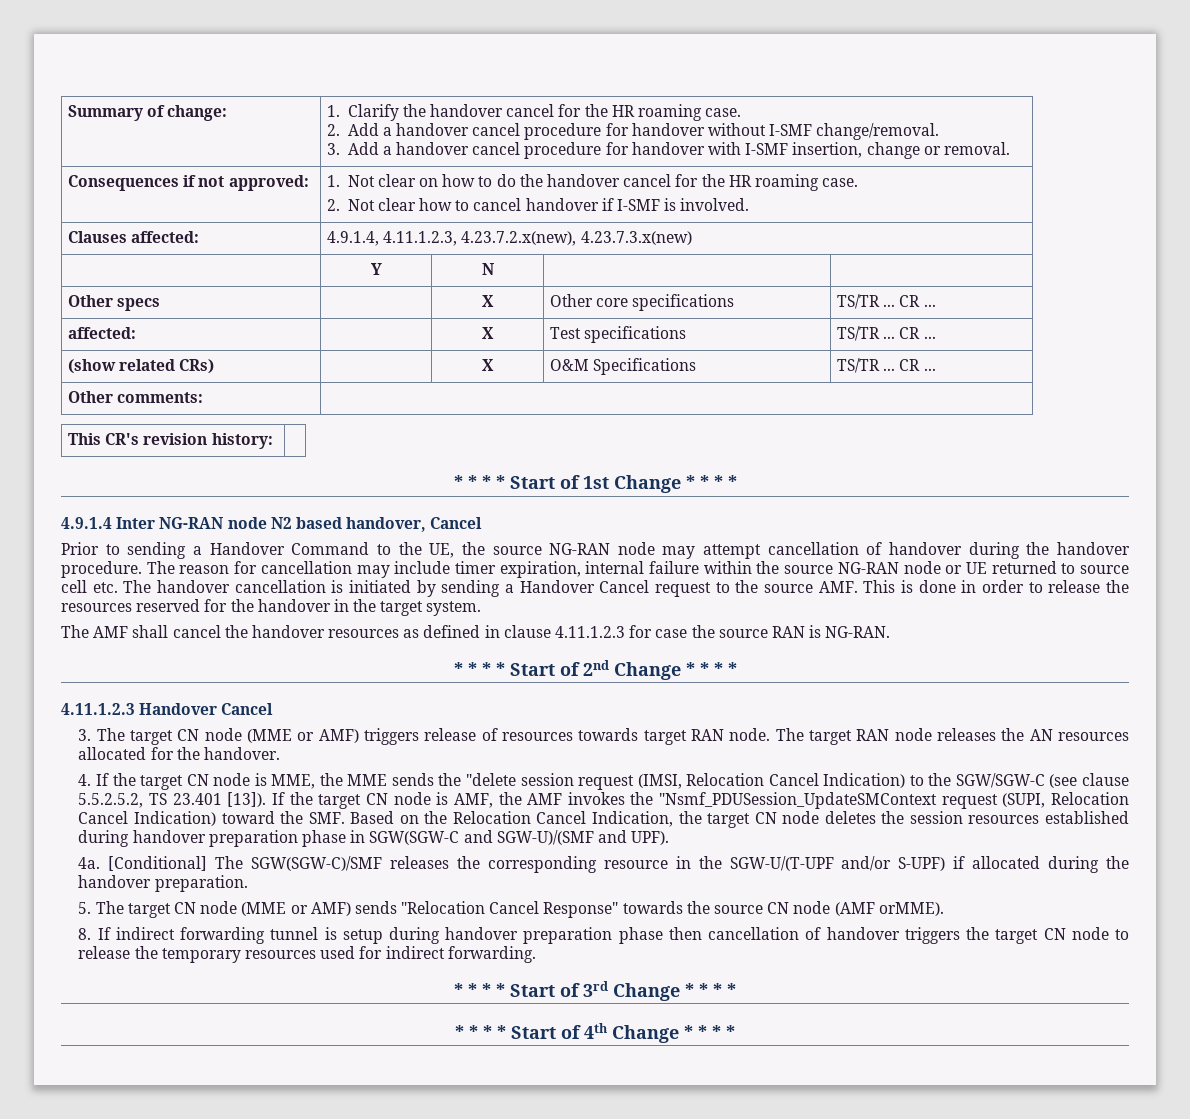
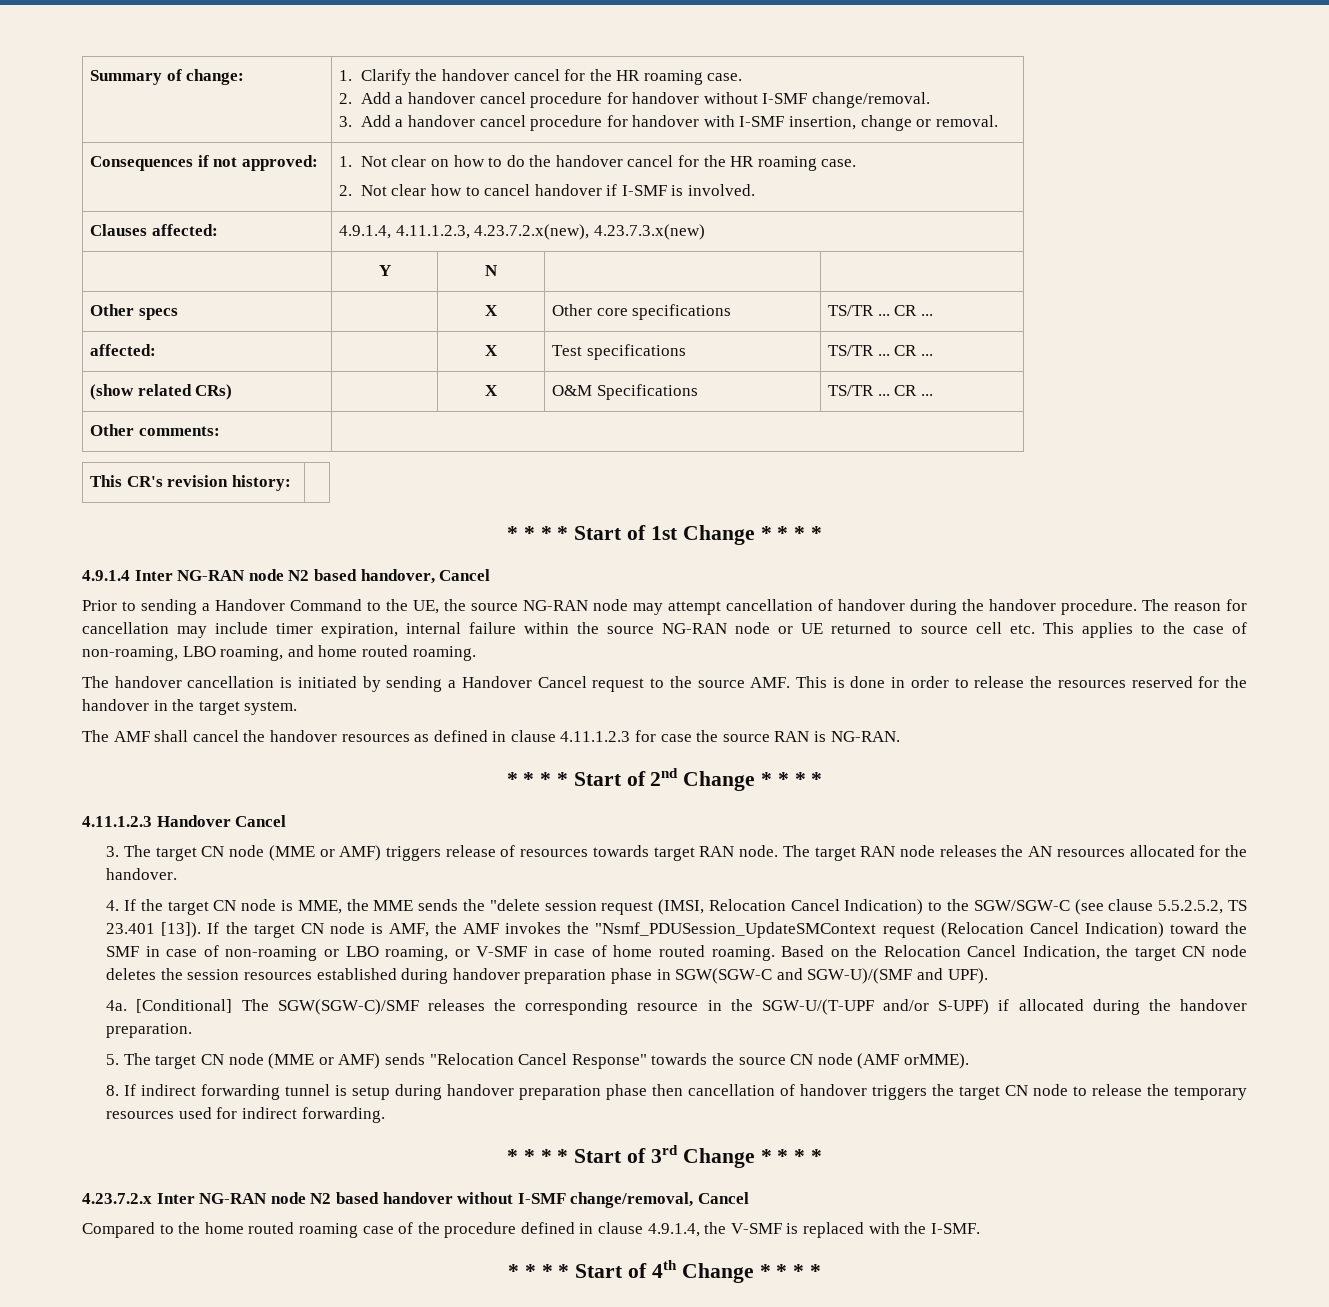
- The reason for cancellation may include timer expiration, internal failure within the source NG-RAN node or UE returned to source cell etc. The handover cancellation is initiated by sending a Handover Cancel request to the source AMF. This is done in order to release the resources reserved for the handover in the target system.
+ The reason for cancellation may include timer expiration, internal failure within the source NG-RAN node or UE returned to source cell etc. This applies to the case of non-roaming, LBO roaming, and home routed roaming.
+ The handover cancellation is initiated by sending a Handover Cancel request to the source AMF. This is done in order to release the resources reserved for the handover in the target system.
- If the target CN node is AMF, the AMF invokes the "Nsmf_PDUSession_UpdateSMContext request (SUPI, Relocation Cancel Indication) toward the SMF. Based on the Relocation Cancel Indication, the target CN node deletes the session resources established during handover preparation phase in SGW(SGW-C and SGW-U)/(SMF and UPF).
+ If the target CN node is AMF, the AMF invokes the "Nsmf_PDUSession_UpdateSMContext request (Relocation Cancel Indication) toward the SMF in case of non-roaming or LBO roaming, or V-SMF in case of home routed roaming. Based on the Relocation Cancel Indication, the target CN node deletes the session resources established during handover preparation phase in SGW(SGW-C and SGW-U)/(SMF and UPF).
+ 4.23.7.2.x Inter NG-RAN node N2 based handover without I-SMF change/removal, Cancel
+ Compared to the home routed roaming case of the procedure defined in clause 4.9.1.4, the V-SMF is replaced with the I-SMF.

